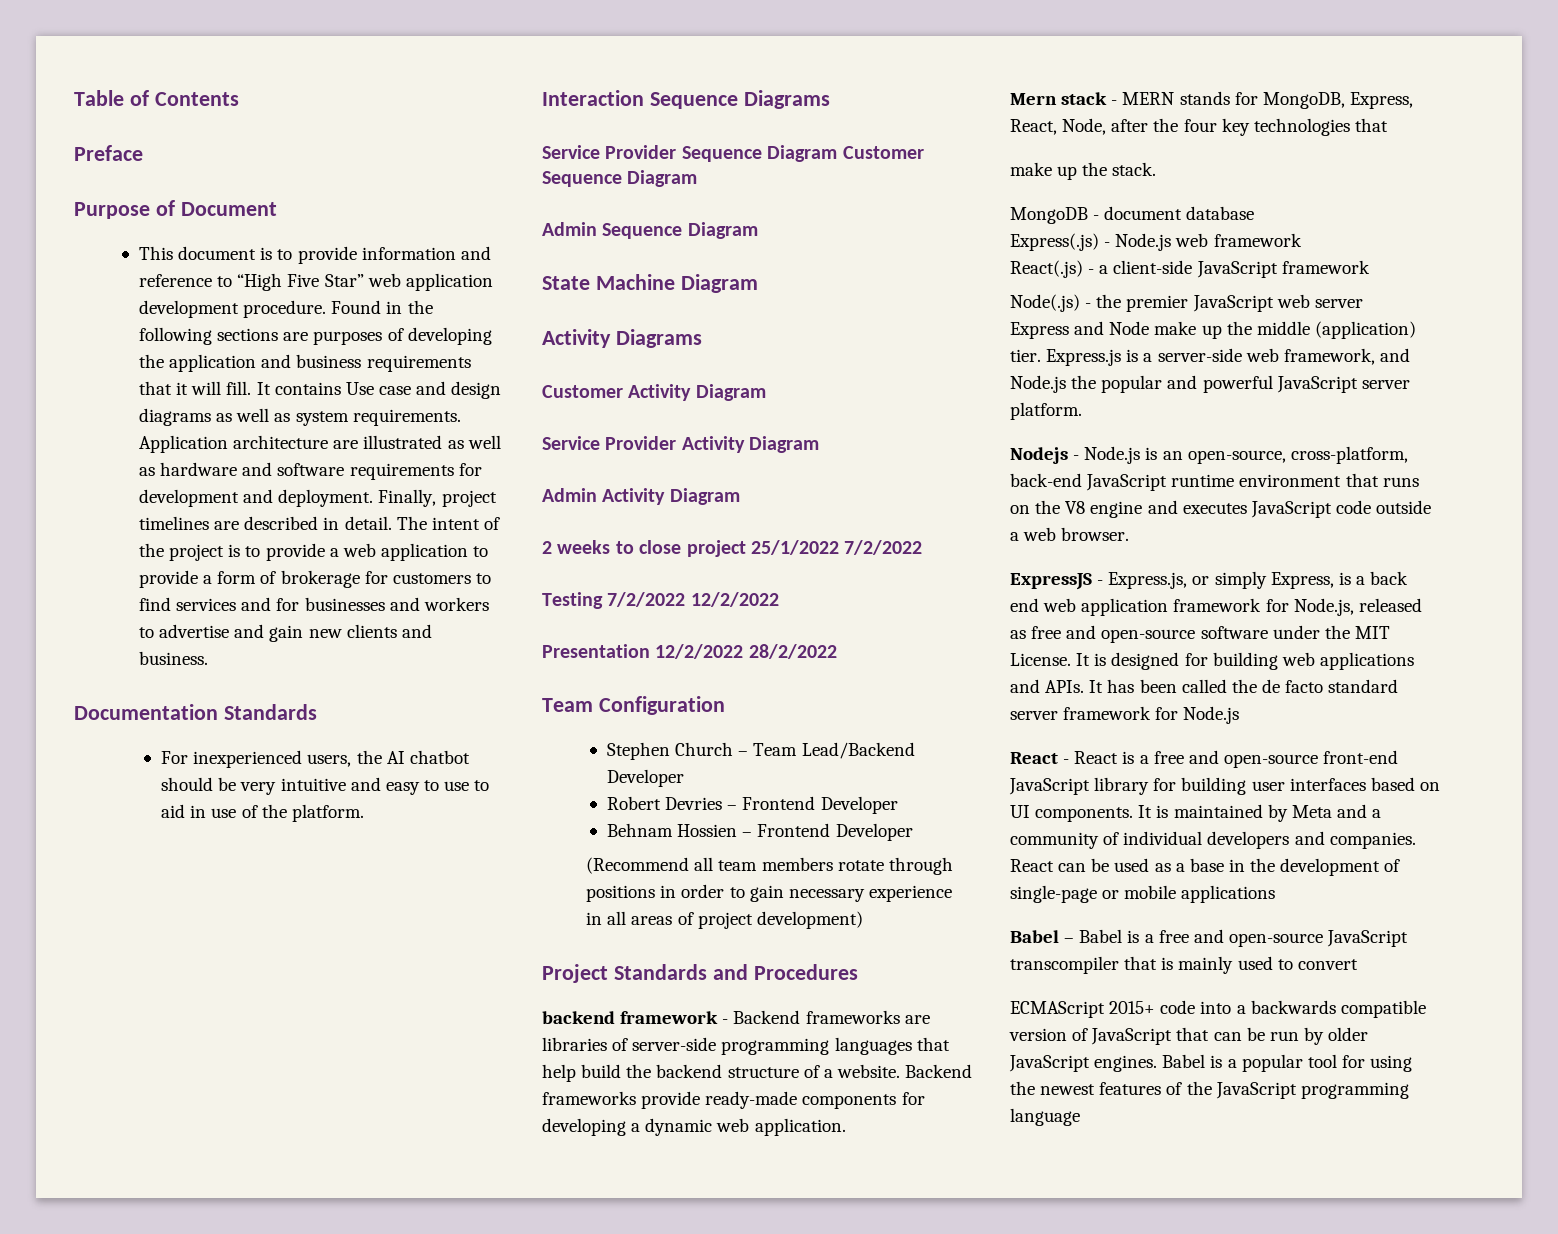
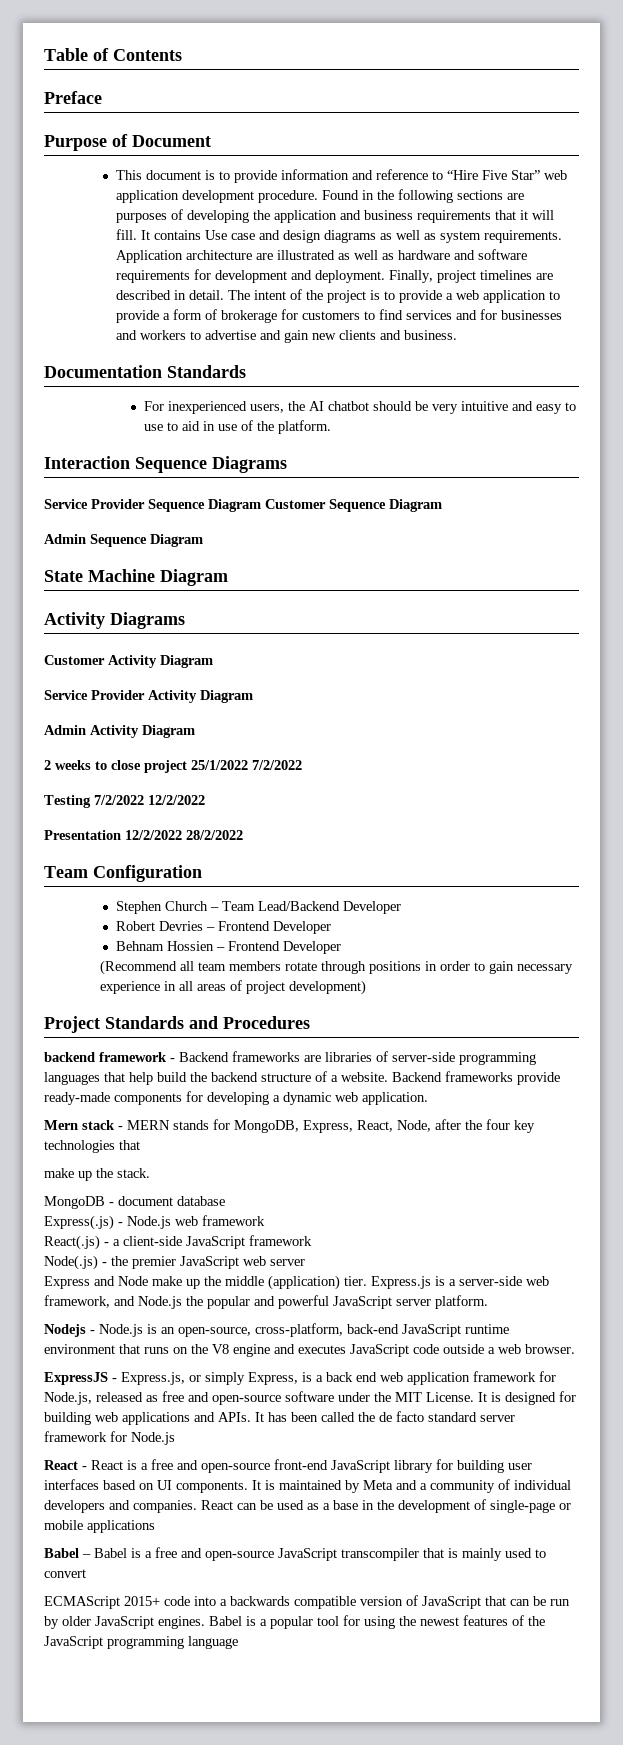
- This document is to provide information and reference to “High Five Star” web application development procedure.
+ This document is to provide information and reference to “Hire Five Star” web application development procedure.

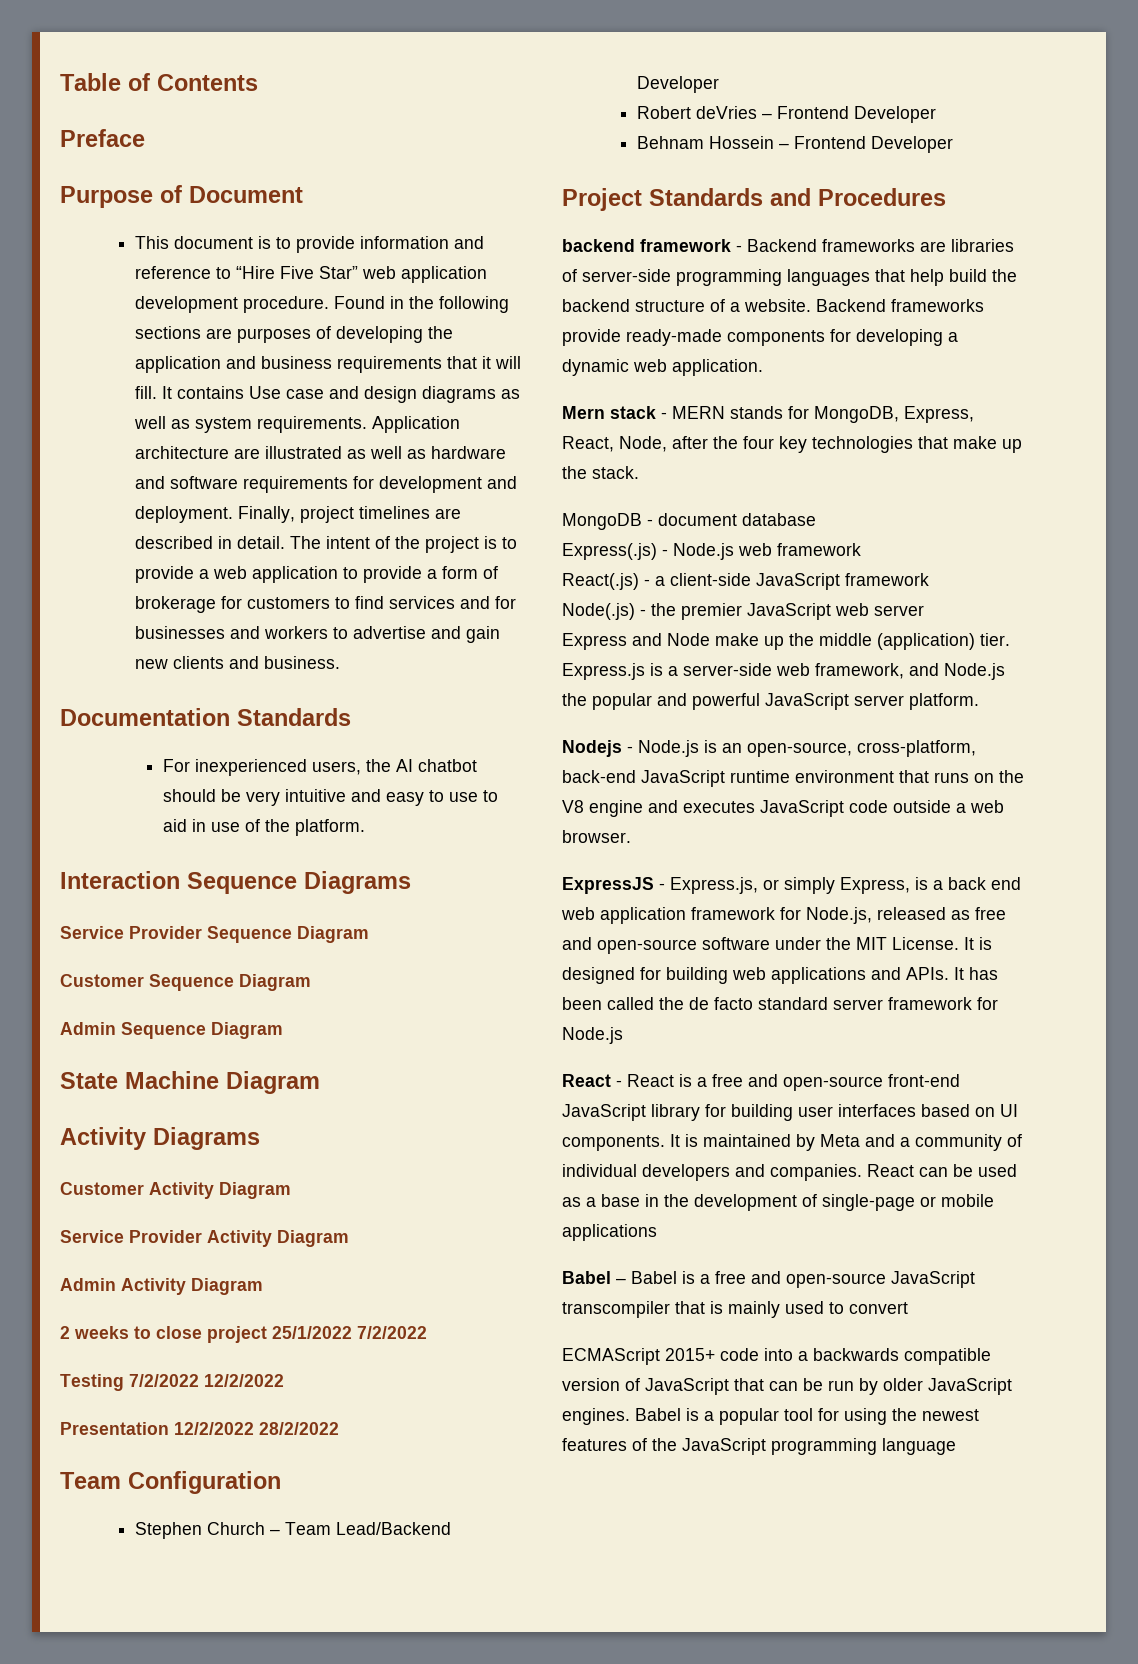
- Service Provider Sequence Diagram Customer Sequence Diagram
+ Service Provider Sequence Diagram
+ Customer Sequence Diagram
- Robert Devries – Frontend Developer
+ Robert deVries – Frontend Developer
- Behnam Hossien – Frontend Developer
- (Recommend all team members rotate through positions in order to gain necessary experience in all areas of project development)
+ Behnam Hossein – Frontend Developer
- Mern stack - MERN stands for MongoDB, Express, React, Node, after the four key technologies that
- make up the stack.
+ Mern stack - MERN stands for MongoDB, Express, React, Node, after the four key technologies that make up the stack.

